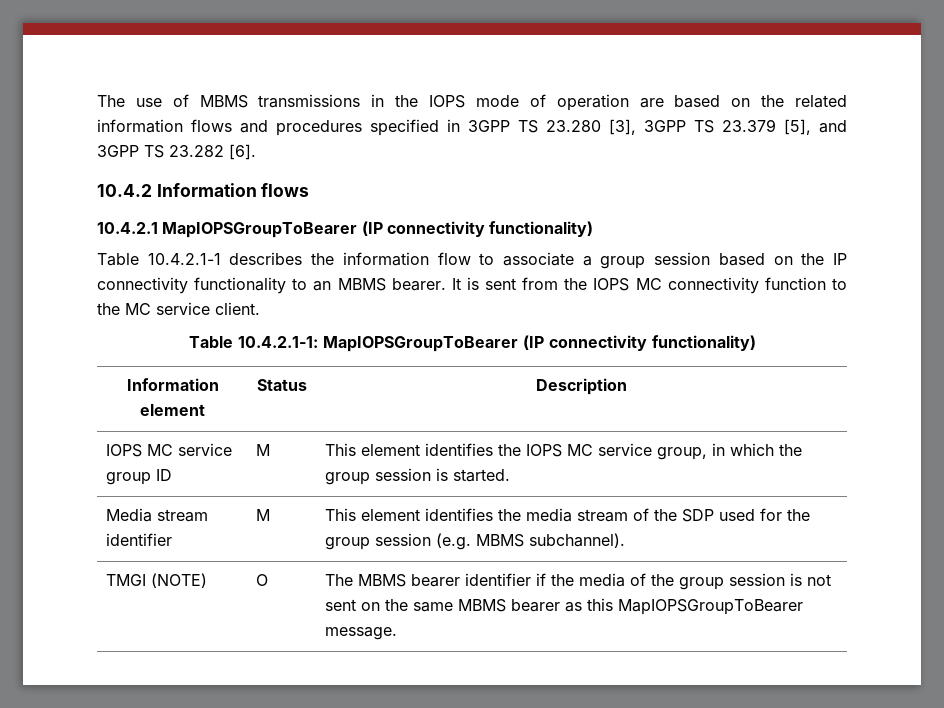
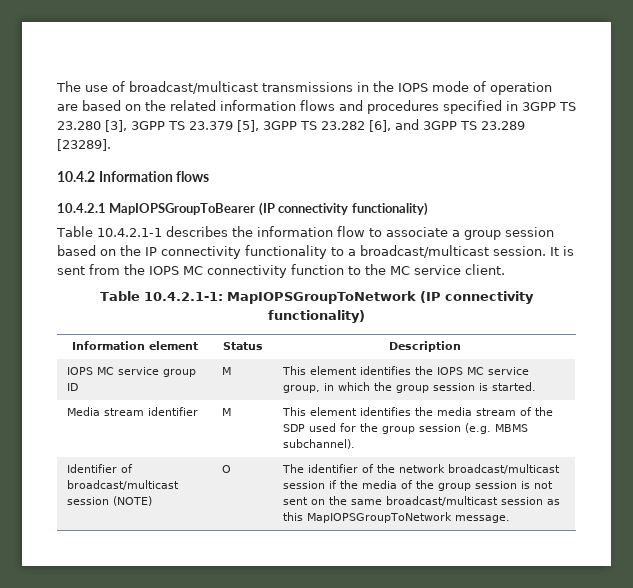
- The use of MBMS transmissions in the IOPS mode of operation are based on the related information flows and procedures specified in 3GPP TS 23.280 [3], 3GPP TS 23.379 [5], and 3GPP TS 23.282 [6].
+ The use of broadcast/multicast transmissions in the IOPS mode of operation are based on the related information flows and procedures specified in 3GPP TS 23.280 [3], 3GPP TS 23.379 [5], 3GPP TS 23.282 [6], and 3GPP TS 23.289 [23289].
- Table 10.4.2.1-1 describes the information flow to associate a group session based on the IP connectivity functionality to an MBMS bearer.
+ Table 10.4.2.1-1 describes the information flow to associate a group session based on the IP connectivity functionality to a broadcast/multicast session.
- Table 10.4.2.1-1: MapIOPSGroupToBearer (IP connectivity functionality)
+ Table 10.4.2.1-1: MapIOPSGroupToNetwork (IP connectivity functionality)
- TMGI (NOTE) | O | The MBMS bearer identifier if the media of the group session is not sent on the same MBMS bearer as this MapIOPSGroupToBearer message.
+ Identifier of broadcast/multicast session (NOTE) | O | The identifier of the network broadcast/multicast session if the media of the group session is not sent on the same broadcast/multicast session as this MapIOPSGroupToNetwork message.

